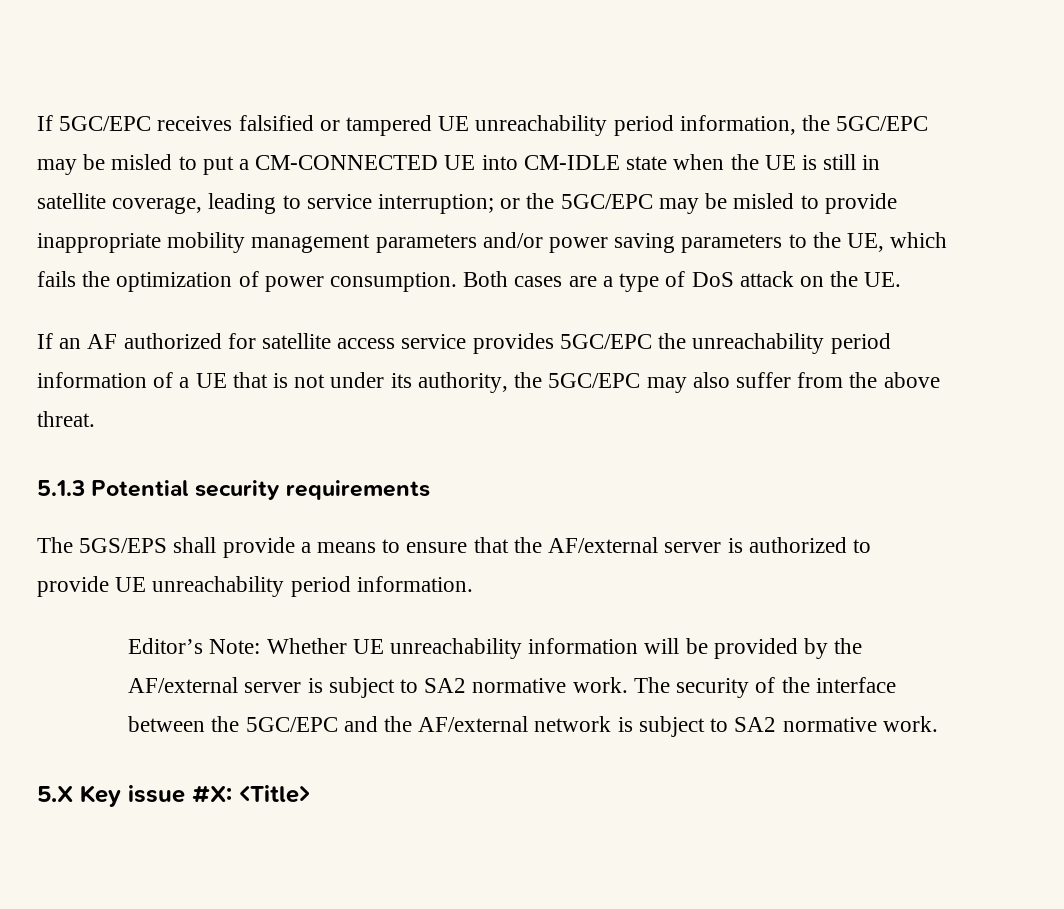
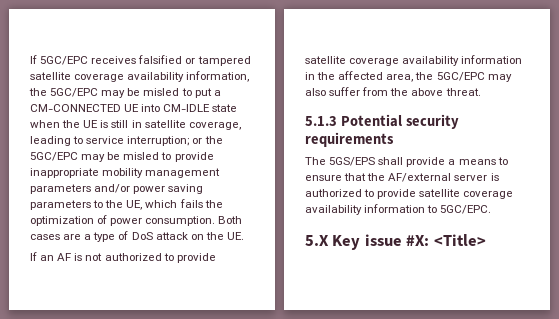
- If 5GC/EPC receives falsified or tampered UE unreachability period information, the 5GC/EPC may be misled to put a CM-CONNECTED UE into CM-IDLE state when the UE is still in satellite coverage, leading to service interruption; or the 5GC/EPC may be misled to provide inappropriate mobility management parameters and/or power saving parameters to the UE, which fails the optimization of power consumption.
+ If 5GC/EPC receives falsified or tampered satellite coverage availability information, the 5GC/EPC may be misled to put a CM-CONNECTED UE into CM-IDLE state when the UE is still in satellite coverage, leading to service interruption; or the 5GC/EPC may be misled to provide inappropriate mobility management parameters and/or power saving parameters to the UE, which fails the optimization of power consumption.
- If an AF authorized for satellite access service provides 5GC/EPC the unreachability period information of a UE that is not under its authority, the 5GC/EPC may also suffer from the above threat.
+ If an AF is not authorized to provide satellite coverage availability information in the affected area, the 5GC/EPC may also suffer from the above threat.
- The 5GS/EPS shall provide a means to ensure that the AF/external server is authorized to provide UE unreachability period information.
- Editor’s Note: Whether UE unreachability information will be provided by the AF/external server is subject to SA2 normative work. The security of the interface between the 5GC/EPC and the AF/external network is subject to SA2 normative work.
+ The 5GS/EPS shall provide a means to ensure that the AF/external server is authorized to provide satellite coverage availability information to 5GC/EPC.

